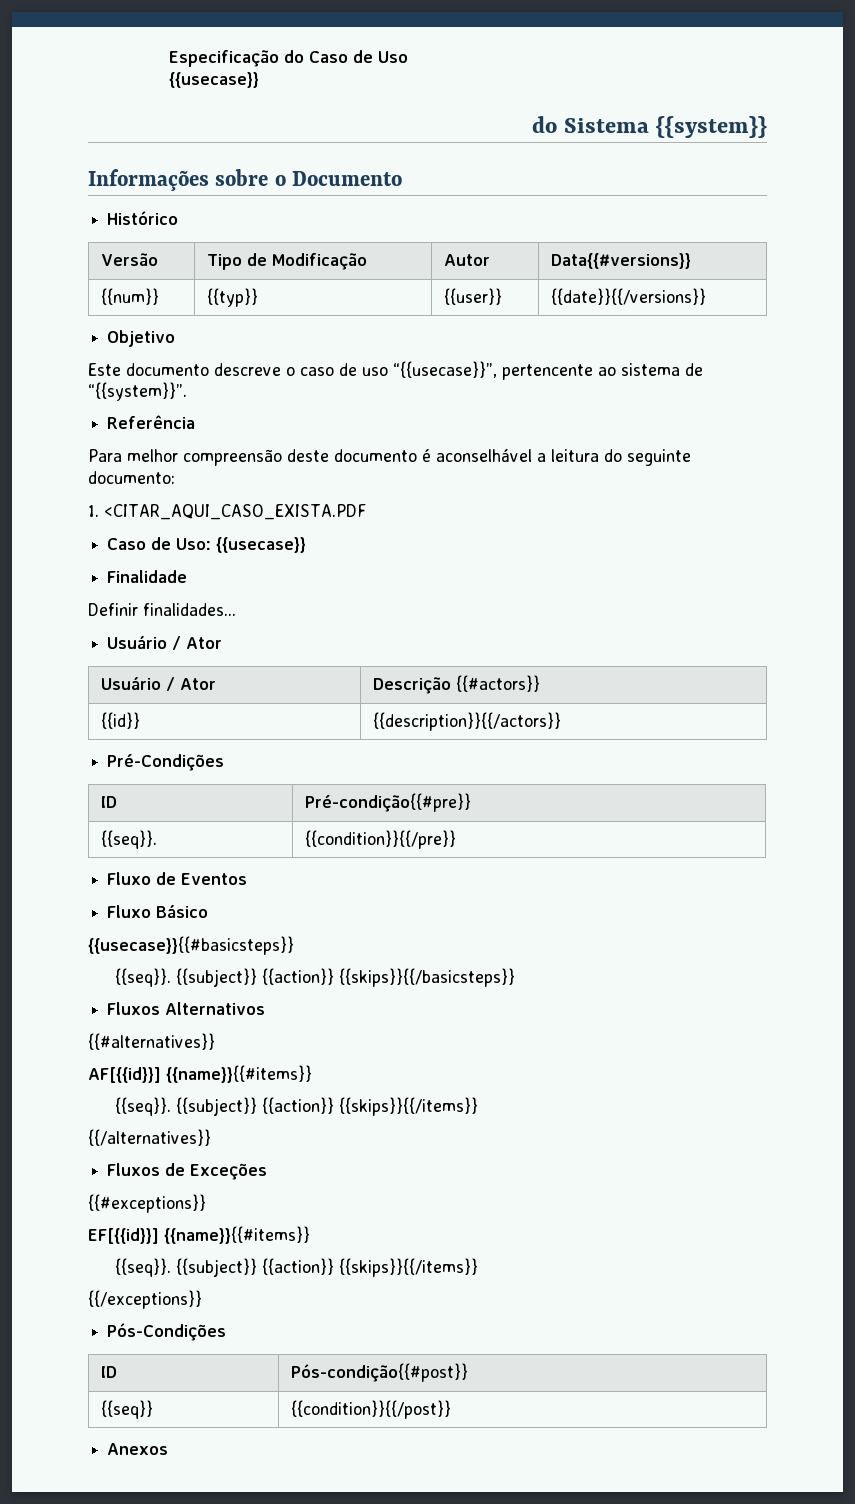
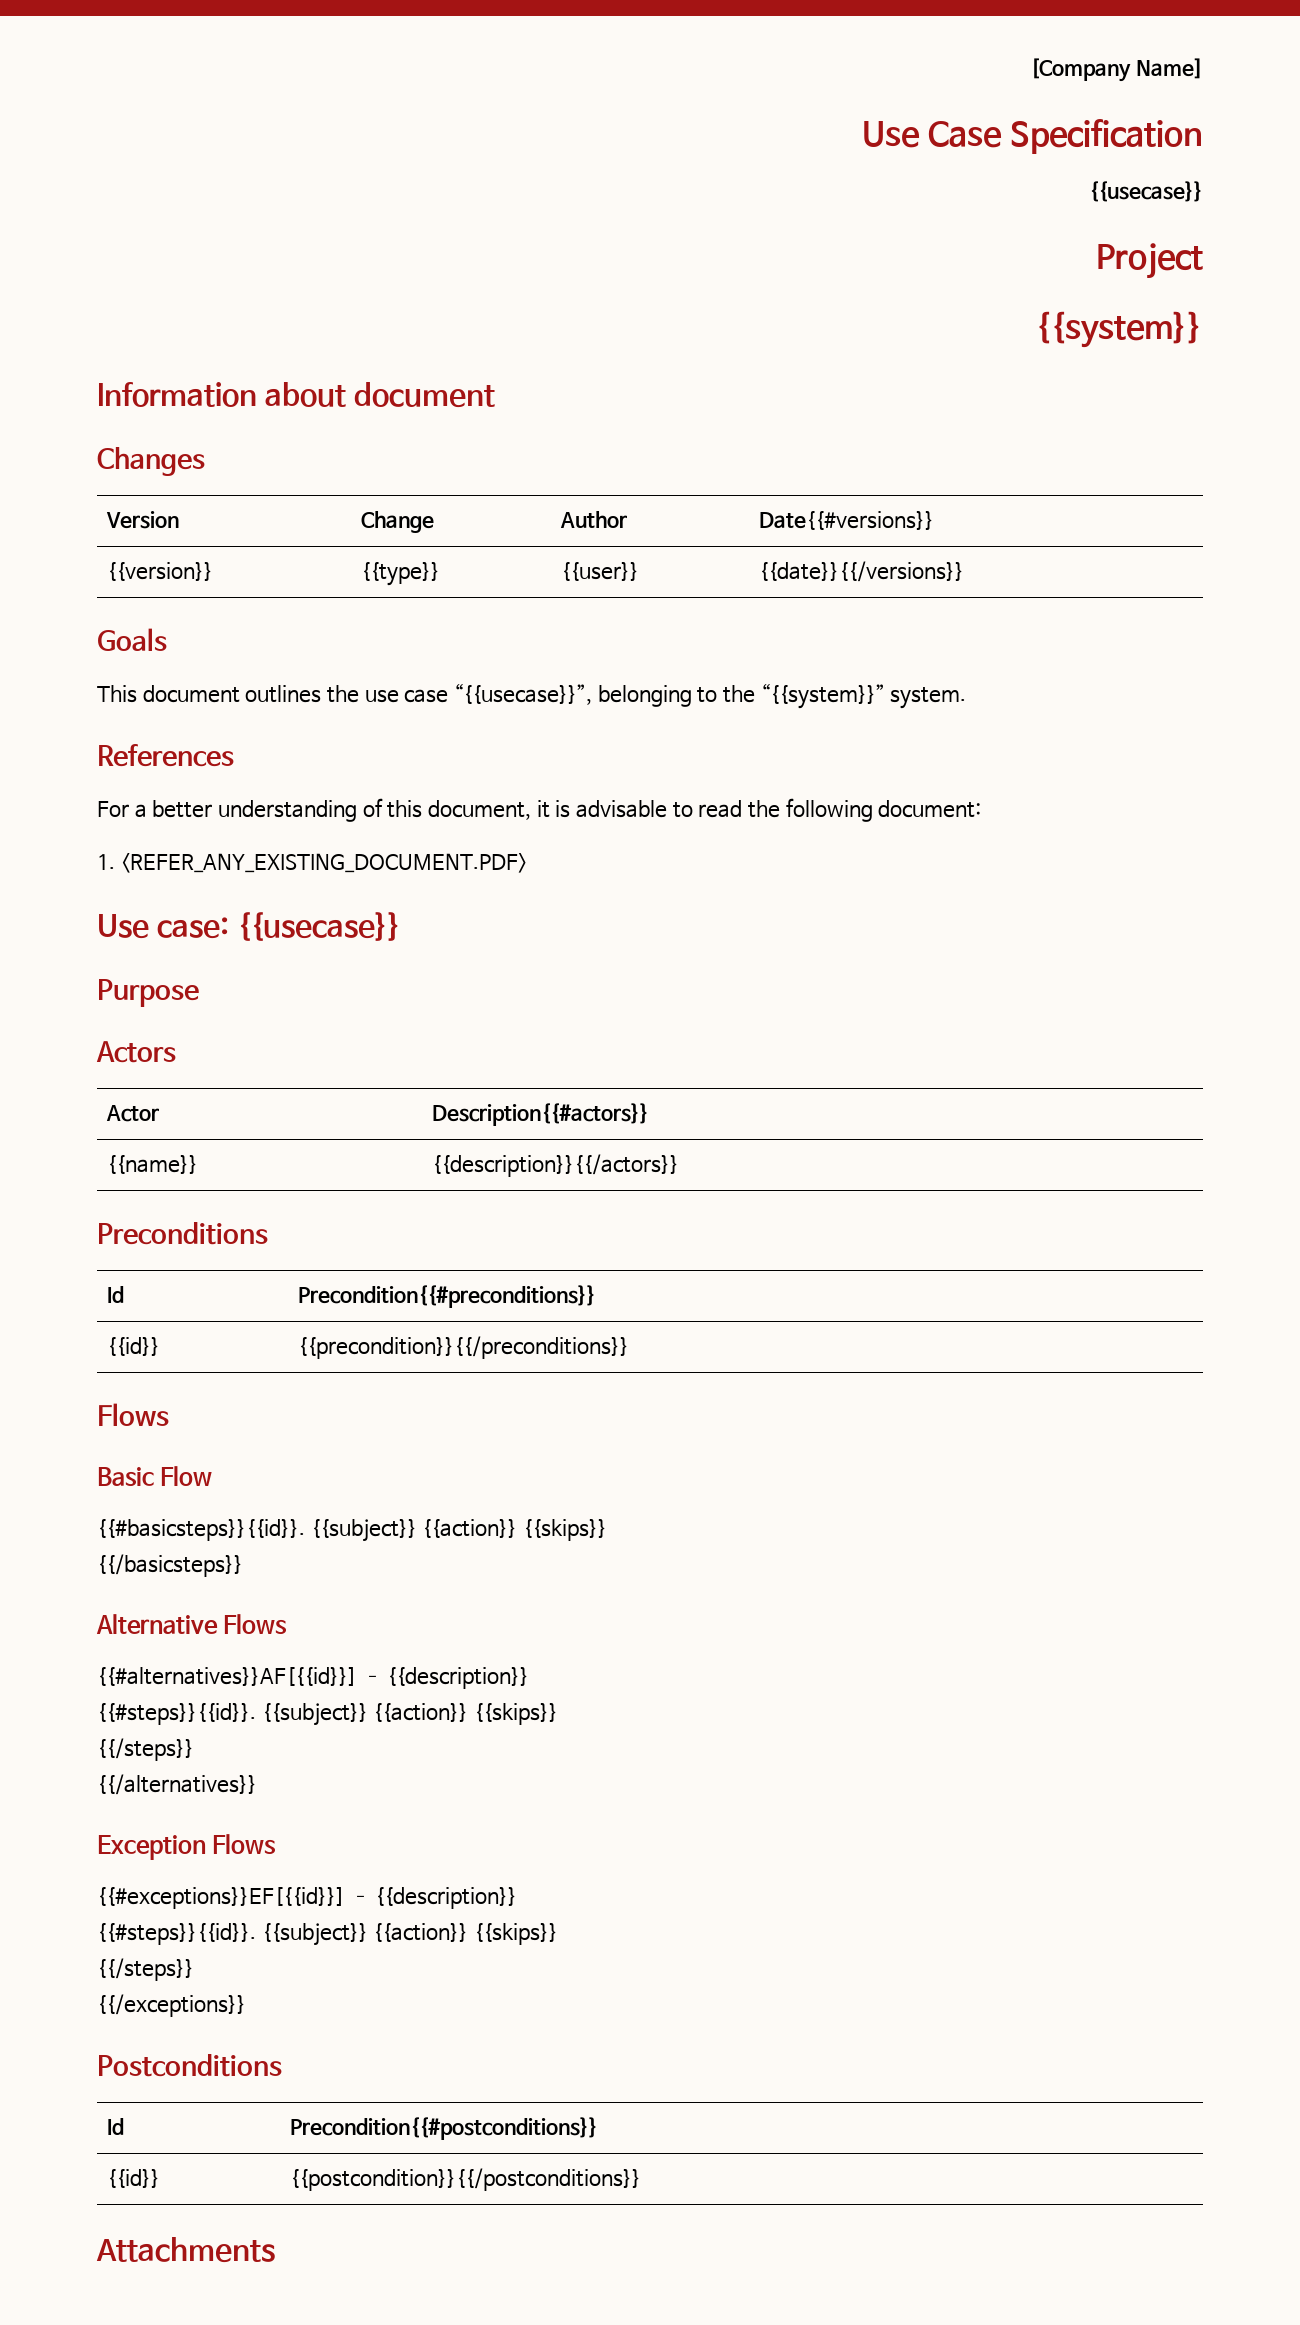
- Especificação do Caso de Uso
+ [Company Name]
+ Use Case Specification
  {{usecase}}
- do Sistema {{system}}
+ Project
+ {{system}}
- Informações sobre o Documento
- Histórico
- Versão | Tipo de Modificação | Autor | Data{{#versions}}
- {{num}} | {{typ}} | {{user}} | {{date}}{{/versions}}
- Objetivo
- Este documento descreve o caso de uso “{{usecase}}”, pertencente ao sistema de “{{system}}”.
- Referência
- Para melhor compreensão deste documento é aconselhável a leitura do seguinte documento:
- 1. <CITAR_AQUI_CASO_EXISTA.PDF
- Caso de Uso: {{usecase}}
- Finalidade
- Definir finalidades...
- Usuário / Ator
- Usuário / Ator | Descrição {{#actors}}
- {{id}} | {{description}}{{/actors}}
- Pré-Condições
- ID | Pré-condição{{#pre}}
- {{seq}}. | {{condition}}{{/pre}}
- Fluxo de Eventos
- Fluxo Básico
- {{usecase}}{{#basicsteps}}
- {{seq}}. {{subject}} {{action}} {{skips}}{{/basicsteps}}
- Fluxos Alternativos
- {{#alternatives}}
- AF[{{id}}] {{name}}{{#items}}
- {{seq}}. {{subject}} {{action}} {{skips}}{{/items}}
+ Information about document
+ Changes
+ Version | Change | Author | Date{{#versions}}
+ {{version}} | {{type}} | {{user}} | {{date}}{{/versions}}
+ Goals
+ This document outlines the use case “{{usecase}}”, belonging to the “{{system}}” system.
+ References
+ For a better understanding of this document, it is advisable to read the following document:
+ 1. <REFER_ANY_EXISTING_DOCUMENT.PDF>
+ Use case: {{usecase}}
+ Purpose
+ Actors
+ Actor | Description{{#actors}}
+ {{name}} | {{description}}{{/actors}}
+ Preconditions
+ Id | Precondition{{#preconditions}}
+ {{id}} | {{precondition}}{{/preconditions}}
+ Flows
+ Basic Flow
+ {{#basicsteps}}{{id}}. {{subject}} {{action}} {{skips}}
+ {{/basicsteps}}
+ Alternative Flows
+ {{#alternatives}}AF[{{id}}] – {{description}}
+ {{#steps}}{{id}}. {{subject}} {{action}} {{skips}}
+ {{/steps}}
  {{/alternatives}}
- Fluxos de Exceções
- {{#exceptions}}
- EF[{{id}}] {{name}}{{#items}}
- {{seq}}. {{subject}} {{action}} {{skips}}{{/items}}
+ Exception Flows
+ {{#exceptions}}EF[{{id}}] – {{description}}
+ {{#steps}}{{id}}. {{subject}} {{action}} {{skips}}
+ {{/steps}}
  {{/exceptions}}
- Pós-Condições
- ID | Pós-condição{{#post}}
- {{seq}} | {{condition}}{{/post}}
- Anexos
+ Postconditions
+ Id | Precondition{{#postconditions}}
+ {{id}} | {{postcondition}}{{/postconditions}}
+ Attachments

